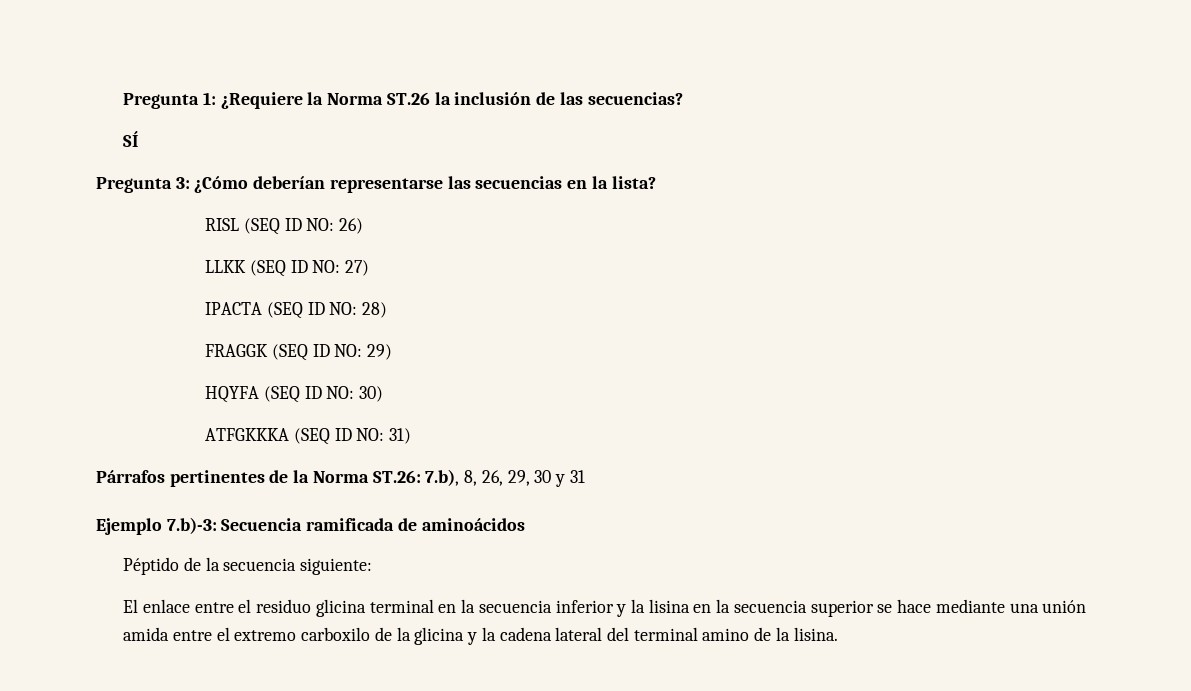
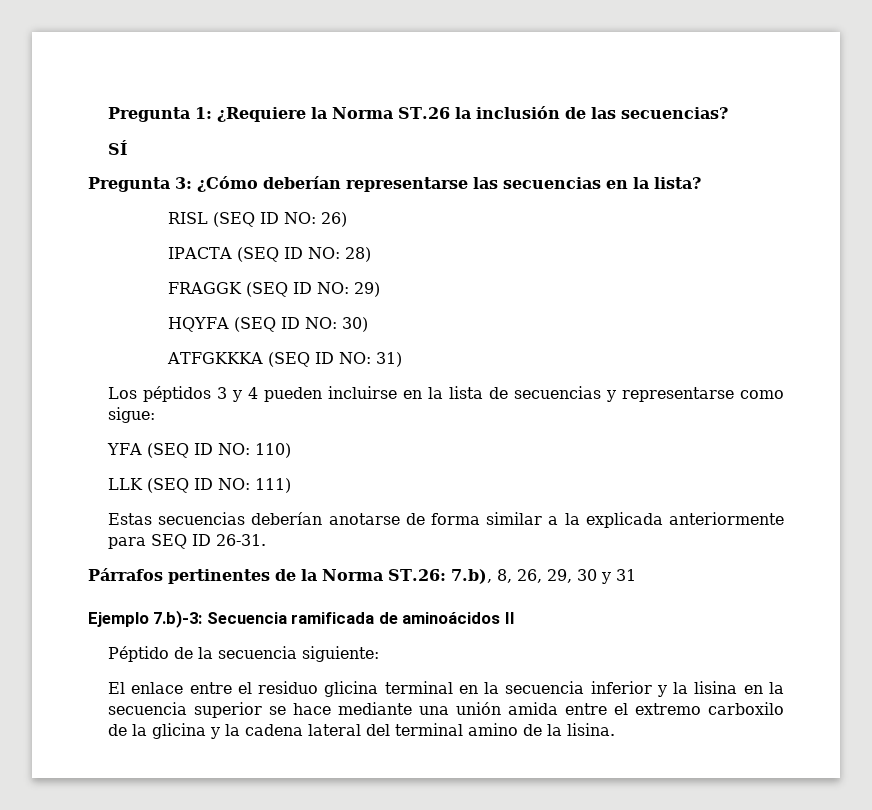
- LLKK (SEQ ID NO: 27)
+ Los péptidos 3 y 4 pueden incluirse en la lista de secuencias y representarse como sigue:
+ YFA (SEQ ID NO: 110)
+ LLK (SEQ ID NO: 111)
+ Estas secuencias deberían anotarse de forma similar a la explicada anteriormente para SEQ ID 26-31.
- Ejemplo 7.b)-3: Secuencia ramificada de aminoácidos
+ Ejemplo 7.b)-3: Secuencia ramificada de aminoácidos II

